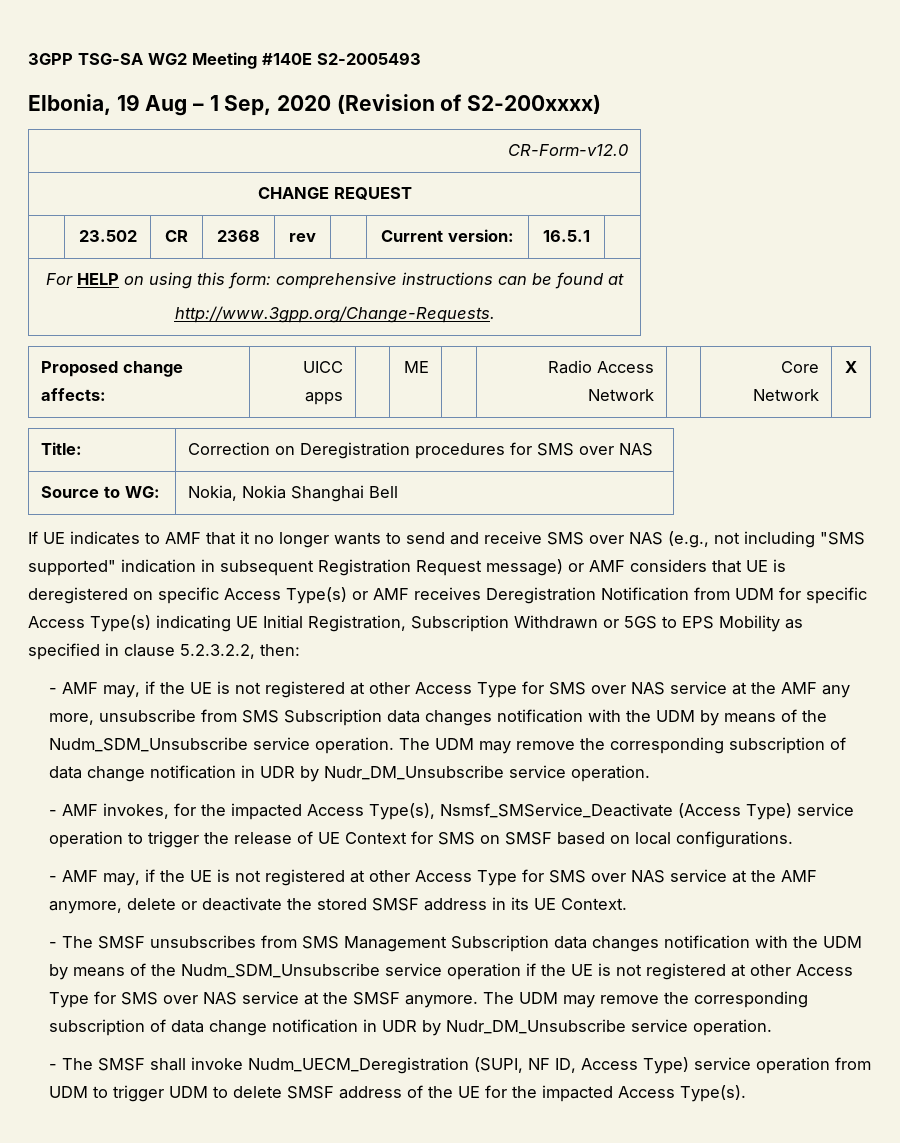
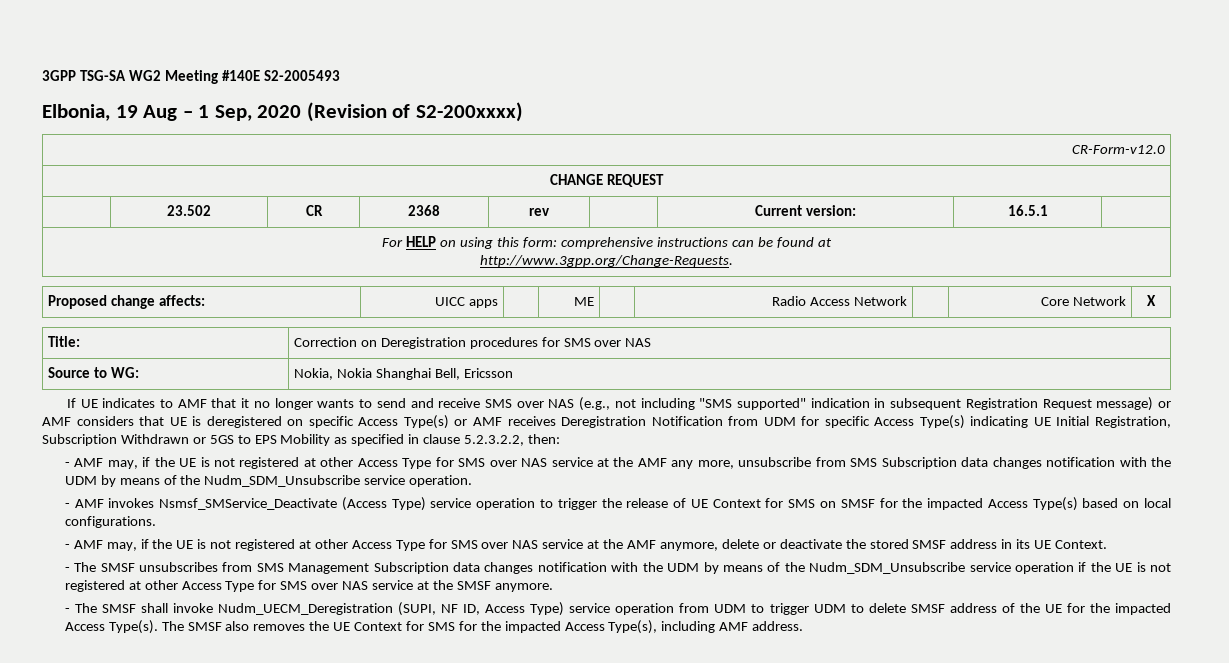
- Source to WG: | Nokia, Nokia Shanghai Bell
+ Source to WG: | Nokia, Nokia Shanghai Bell, Ericsson
- - AMF may, if the UE is not registered at other Access Type for SMS over NAS service at the AMF any more, unsubscribe from SMS Subscription data changes notification with the UDM by means of the Nudm_SDM_Unsubscribe service operation. The UDM may remove the corresponding subscription of data change notification in UDR by Nudr_DM_Unsubscribe service operation.
- - AMF invokes, for the impacted Access Type(s), Nsmsf_SMService_Deactivate (Access Type) service operation to trigger the release of UE Context for SMS on SMSF based on local configurations.
+ - AMF may, if the UE is not registered at other Access Type for SMS over NAS service at the AMF any more, unsubscribe from SMS Subscription data changes notification with the UDM by means of the Nudm_SDM_Unsubscribe service operation.
+ - AMF invokes Nsmsf_SMService_Deactivate (Access Type) service operation to trigger the release of UE Context for SMS on SMSF for the impacted Access Type(s) based on local configurations.
- - The SMSF unsubscribes from SMS Management Subscription data changes notification with the UDM by means of the Nudm_SDM_Unsubscribe service operation if the UE is not registered at other Access Type for SMS over NAS service at the SMSF anymore. The UDM may remove the corresponding subscription of data change notification in UDR by Nudr_DM_Unsubscribe service operation.
+ - The SMSF unsubscribes from SMS Management Subscription data changes notification with the UDM by means of the Nudm_SDM_Unsubscribe service operation if the UE is not registered at other Access Type for SMS over NAS service at the SMSF anymore.
+ The SMSF also removes the UE Context for SMS for the impacted Access Type(s), including AMF address.

